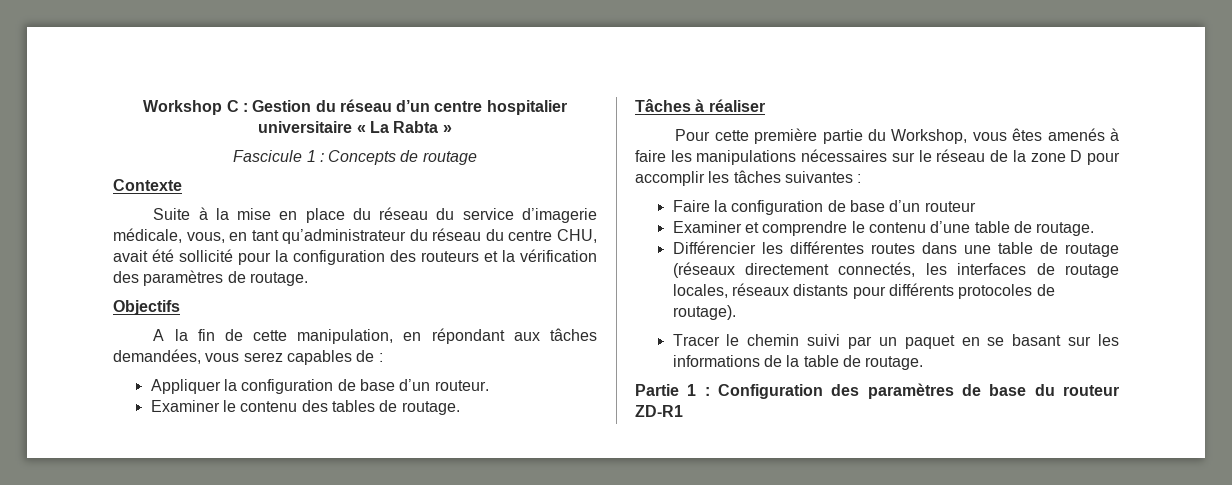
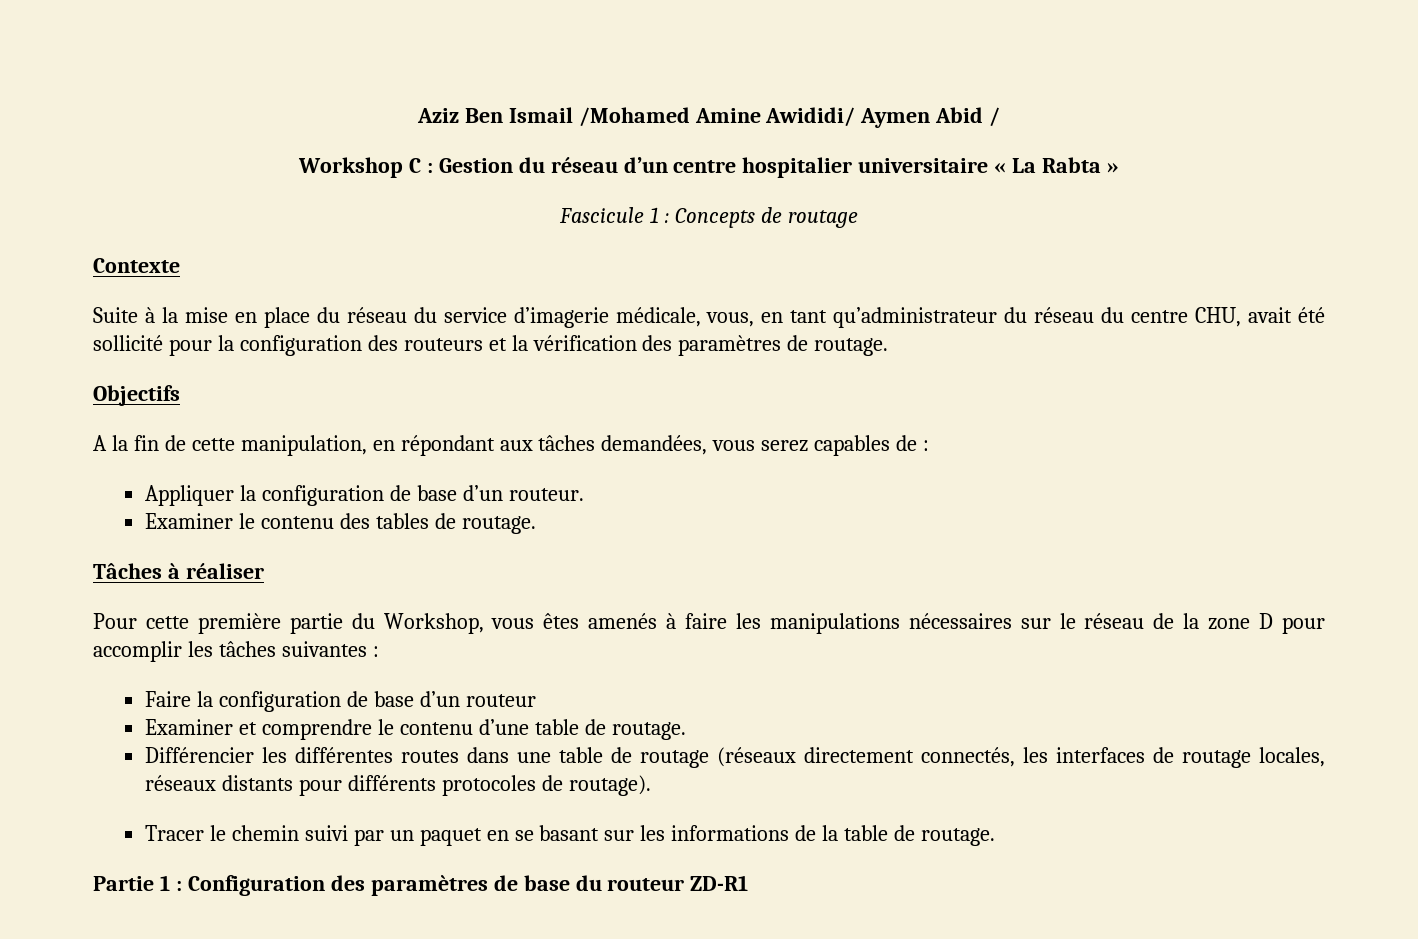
+ Aziz Ben Ismail /Mohamed Amine Awididi/ Aymen Abid /

